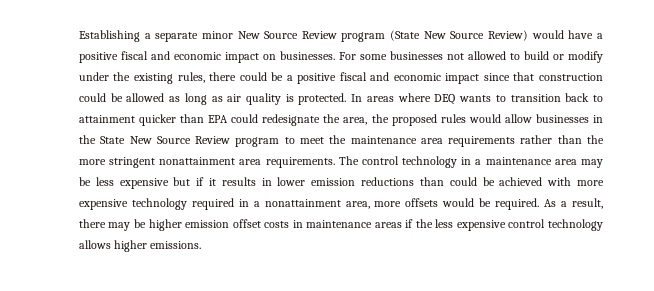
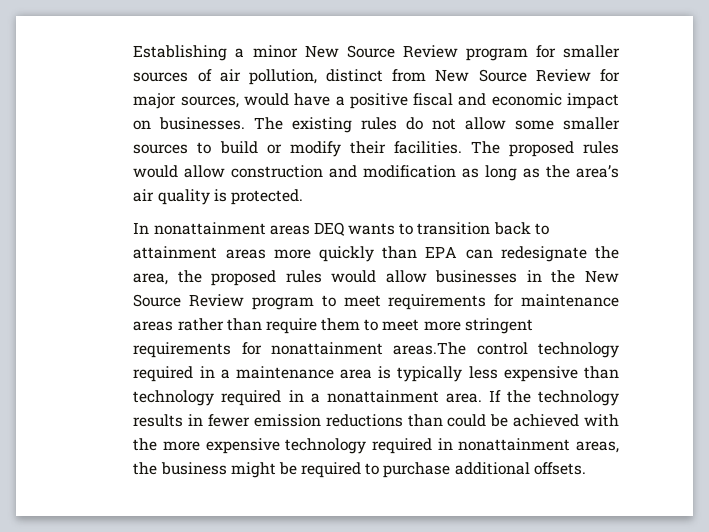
- Establishing a separate minor New Source Review program (State New Source Review) would have a positive fiscal and economic impact on businesses.
+ Establishing a minor New Source Review program for smaller sources of air pollution, distinct from New Source Review for major sources, would have a positive fiscal and economic impact on businesses.
- For some businesses not allowed to build or modify under the existing rules, there could be a positive fiscal and economic impact since that construction could be allowed as long as air quality is protected. In areas where DEQ wants to transition back to attainment quicker than EPA could redesignate the area, the proposed rules would allow businesses in the State New Source Review program to meet the maintenance area requirements rather than the more stringent nonattainment area requirements. The control technology in a maintenance area may be less expensive but if it results in lower emission reductions than could be achieved with more expensive technology required in a nonattainment area, more offsets would be required. As a result, there may be higher emission offset costs in maintenance areas if the less expensive control technology allows higher emissions.
+ The existing rules do not allow some smaller sources to build or modify their facilities. The proposed rules would allow construction and modification as long as the area’s air quality is protected.
+ In nonattainment areas DEQ wants to transition back to attainment areas more quickly than EPA can redesignate the area, the proposed rules would allow businesses in the New Source Review program to meet requirements for maintenance areas rather than require them to meet more stringent requirements for nonattainment areas.The control technology required in a maintenance area is typically less expensive than technology required in a nonattainment area. If the technology results in fewer emission reductions than could be achieved with the more expensive technology required in nonattainment areas, the business might be required to purchase additional offsets.

